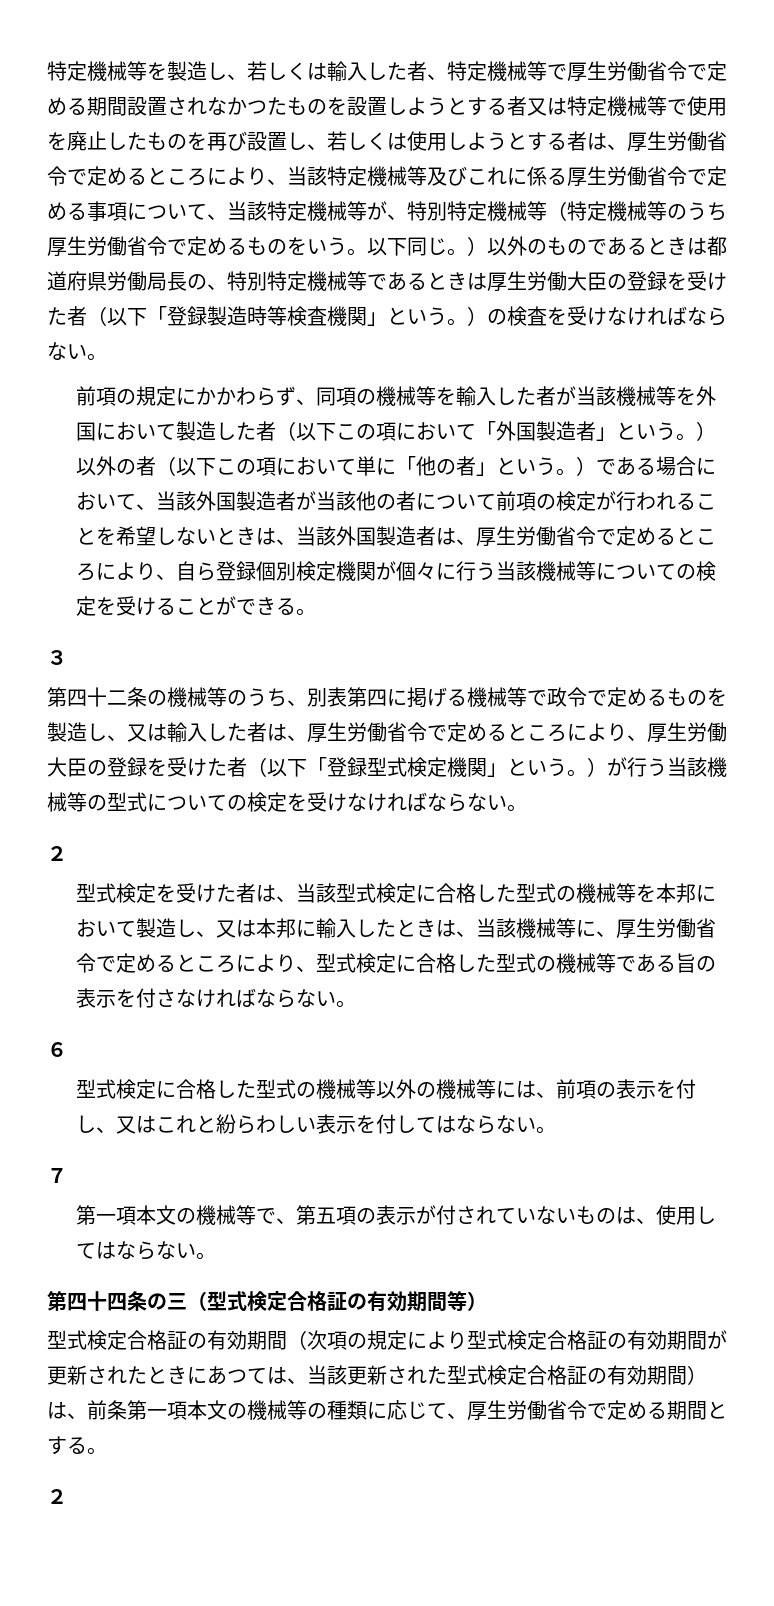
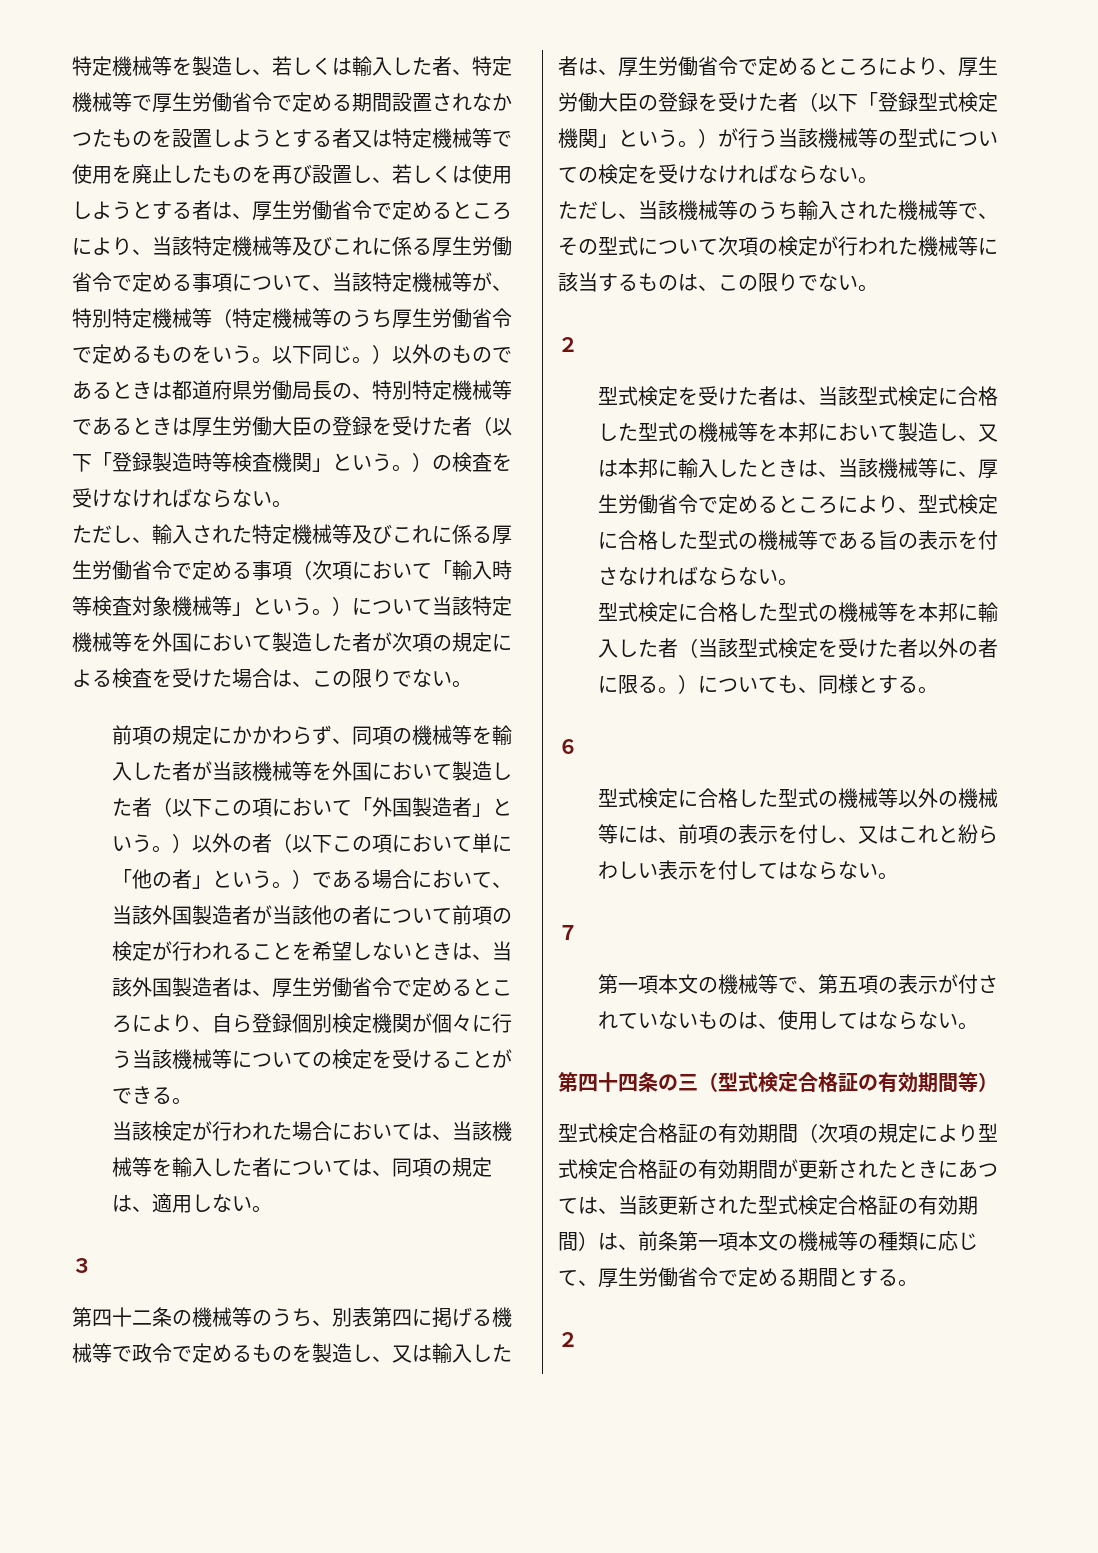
+ ただし、輸入された特定機械等及びこれに係る厚生労働省令で定める事項（次項において「輸入時等検査対象機械等」という。）について当該特定機械等を外国において製造した者が次項の規定による検査を受けた場合は、この限りでない。
+ 当該検定が行われた場合においては、当該機械等を輸入した者については、同項の規定は、適用しない。
+ ただし、当該機械等のうち輸入された機械等で、その型式について次項の検定が行われた機械等に該当するものは、この限りでない。
+ 型式検定に合格した型式の機械等を本邦に輸入した者（当該型式検定を受けた者以外の者に限る。）についても、同様とする。

